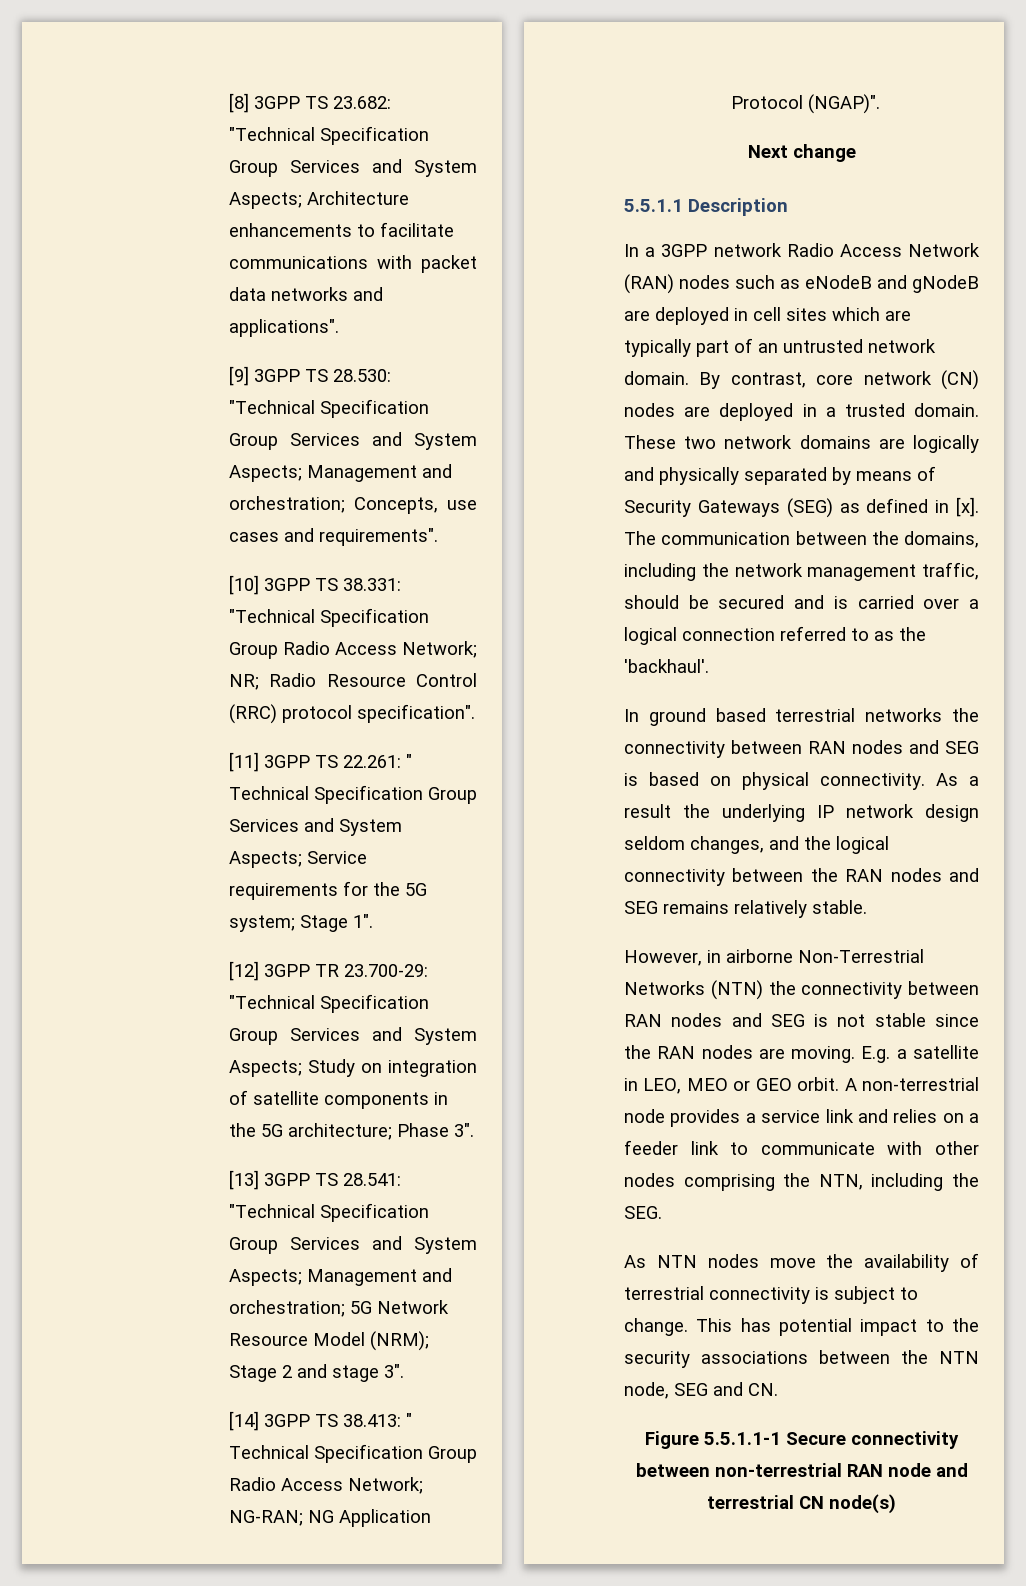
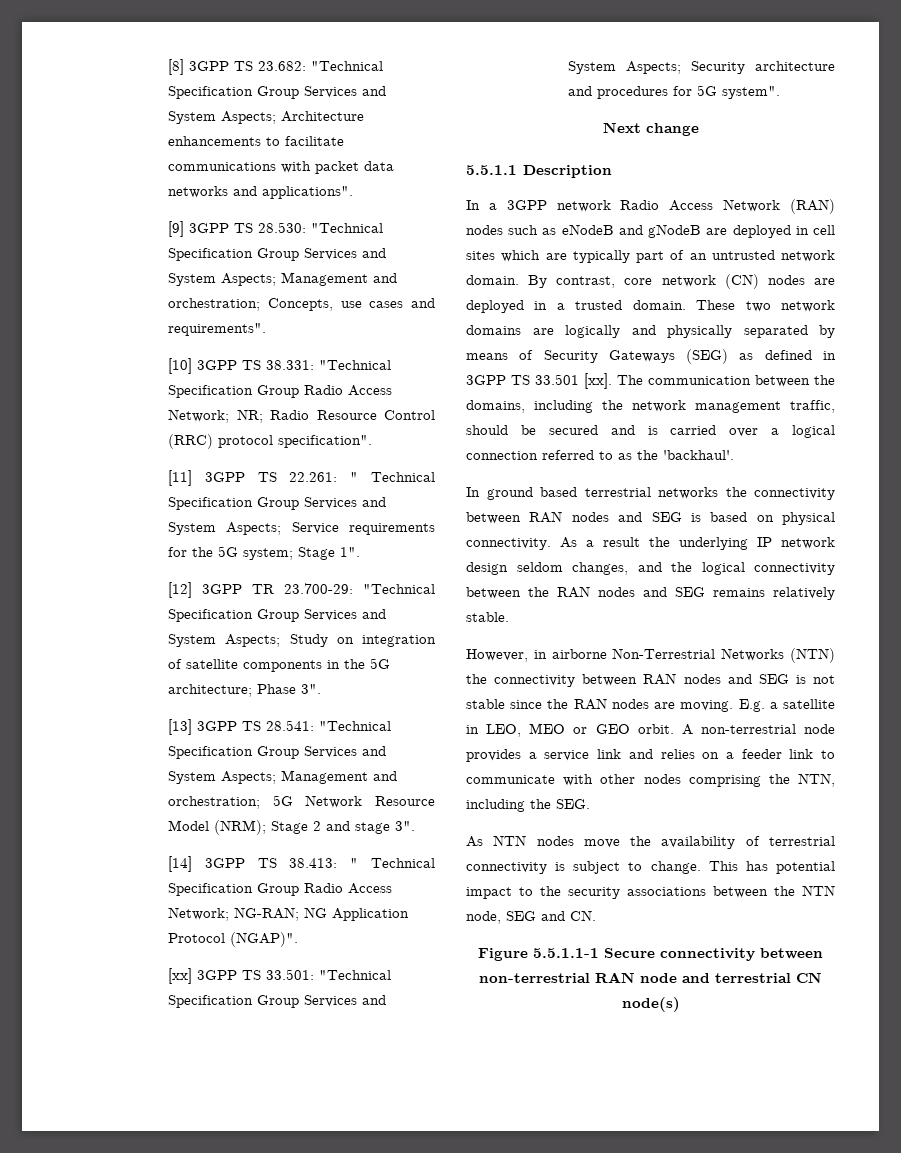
+ [xx] 3GPP TS 33.501: "Technical Specification Group Services and System Aspects; Security architecture and procedures for 5G system".
- These two network domains are logically and physically separated by means of Security Gateways (SEG) as defined in [x].
+ These two network domains are logically and physically separated by means of Security Gateways (SEG) as defined in 3GPP TS 33.501 [xx].

